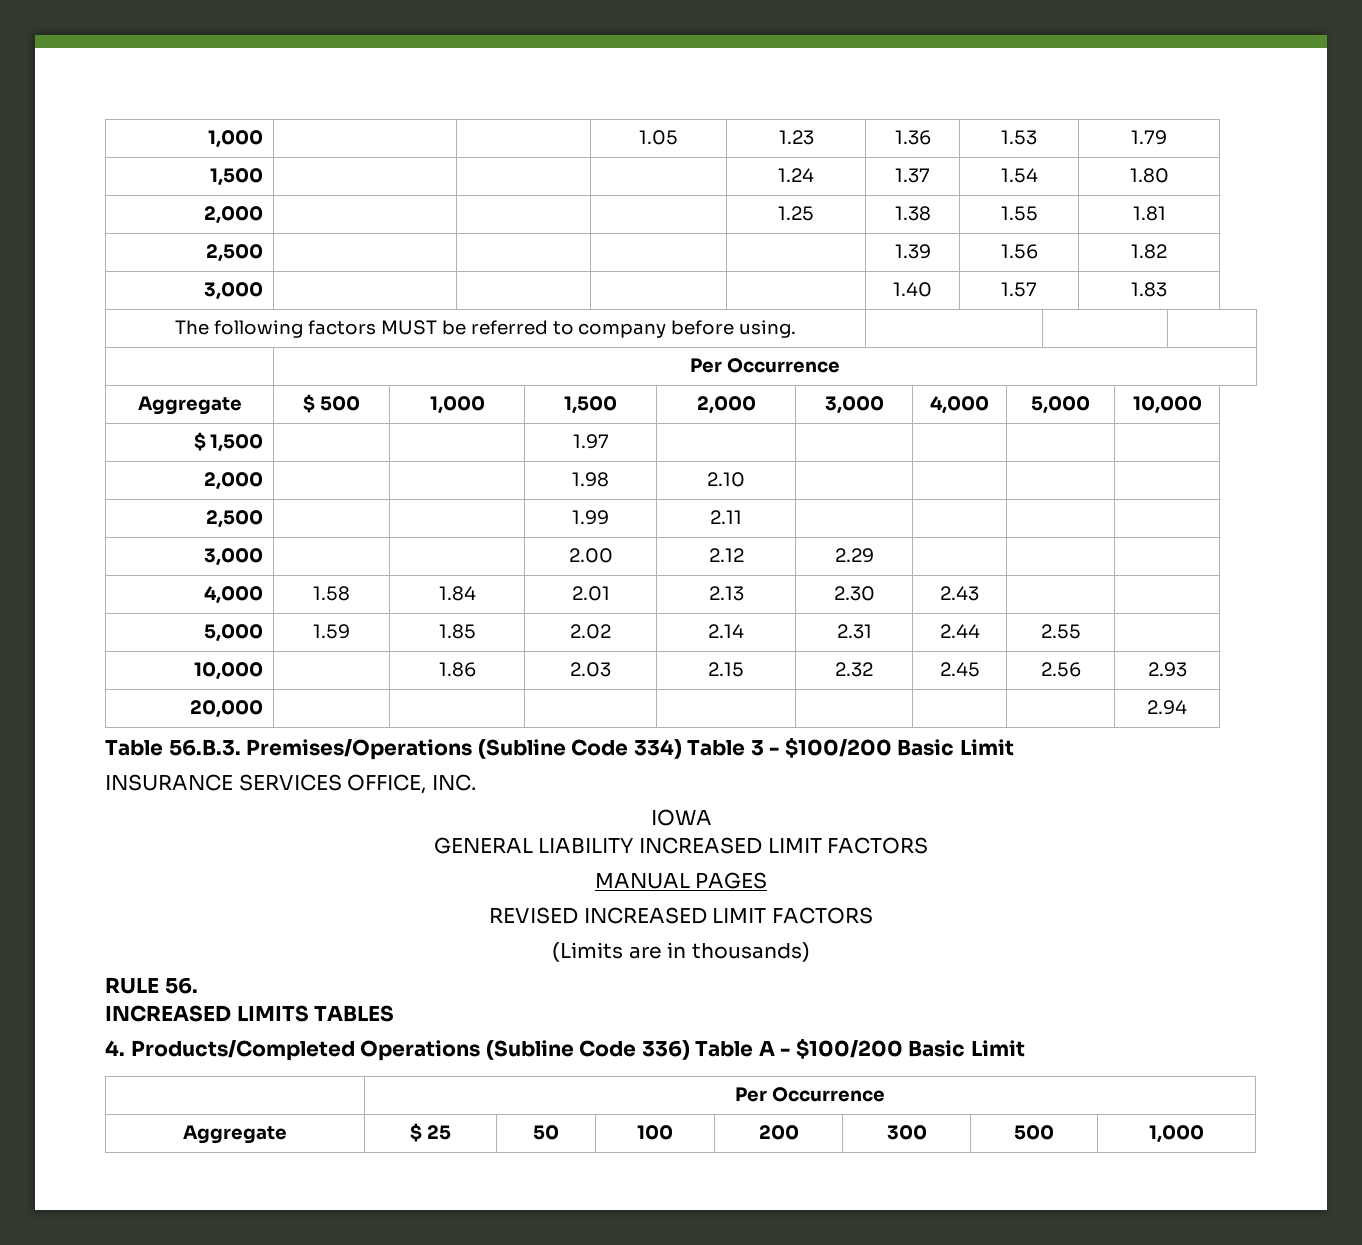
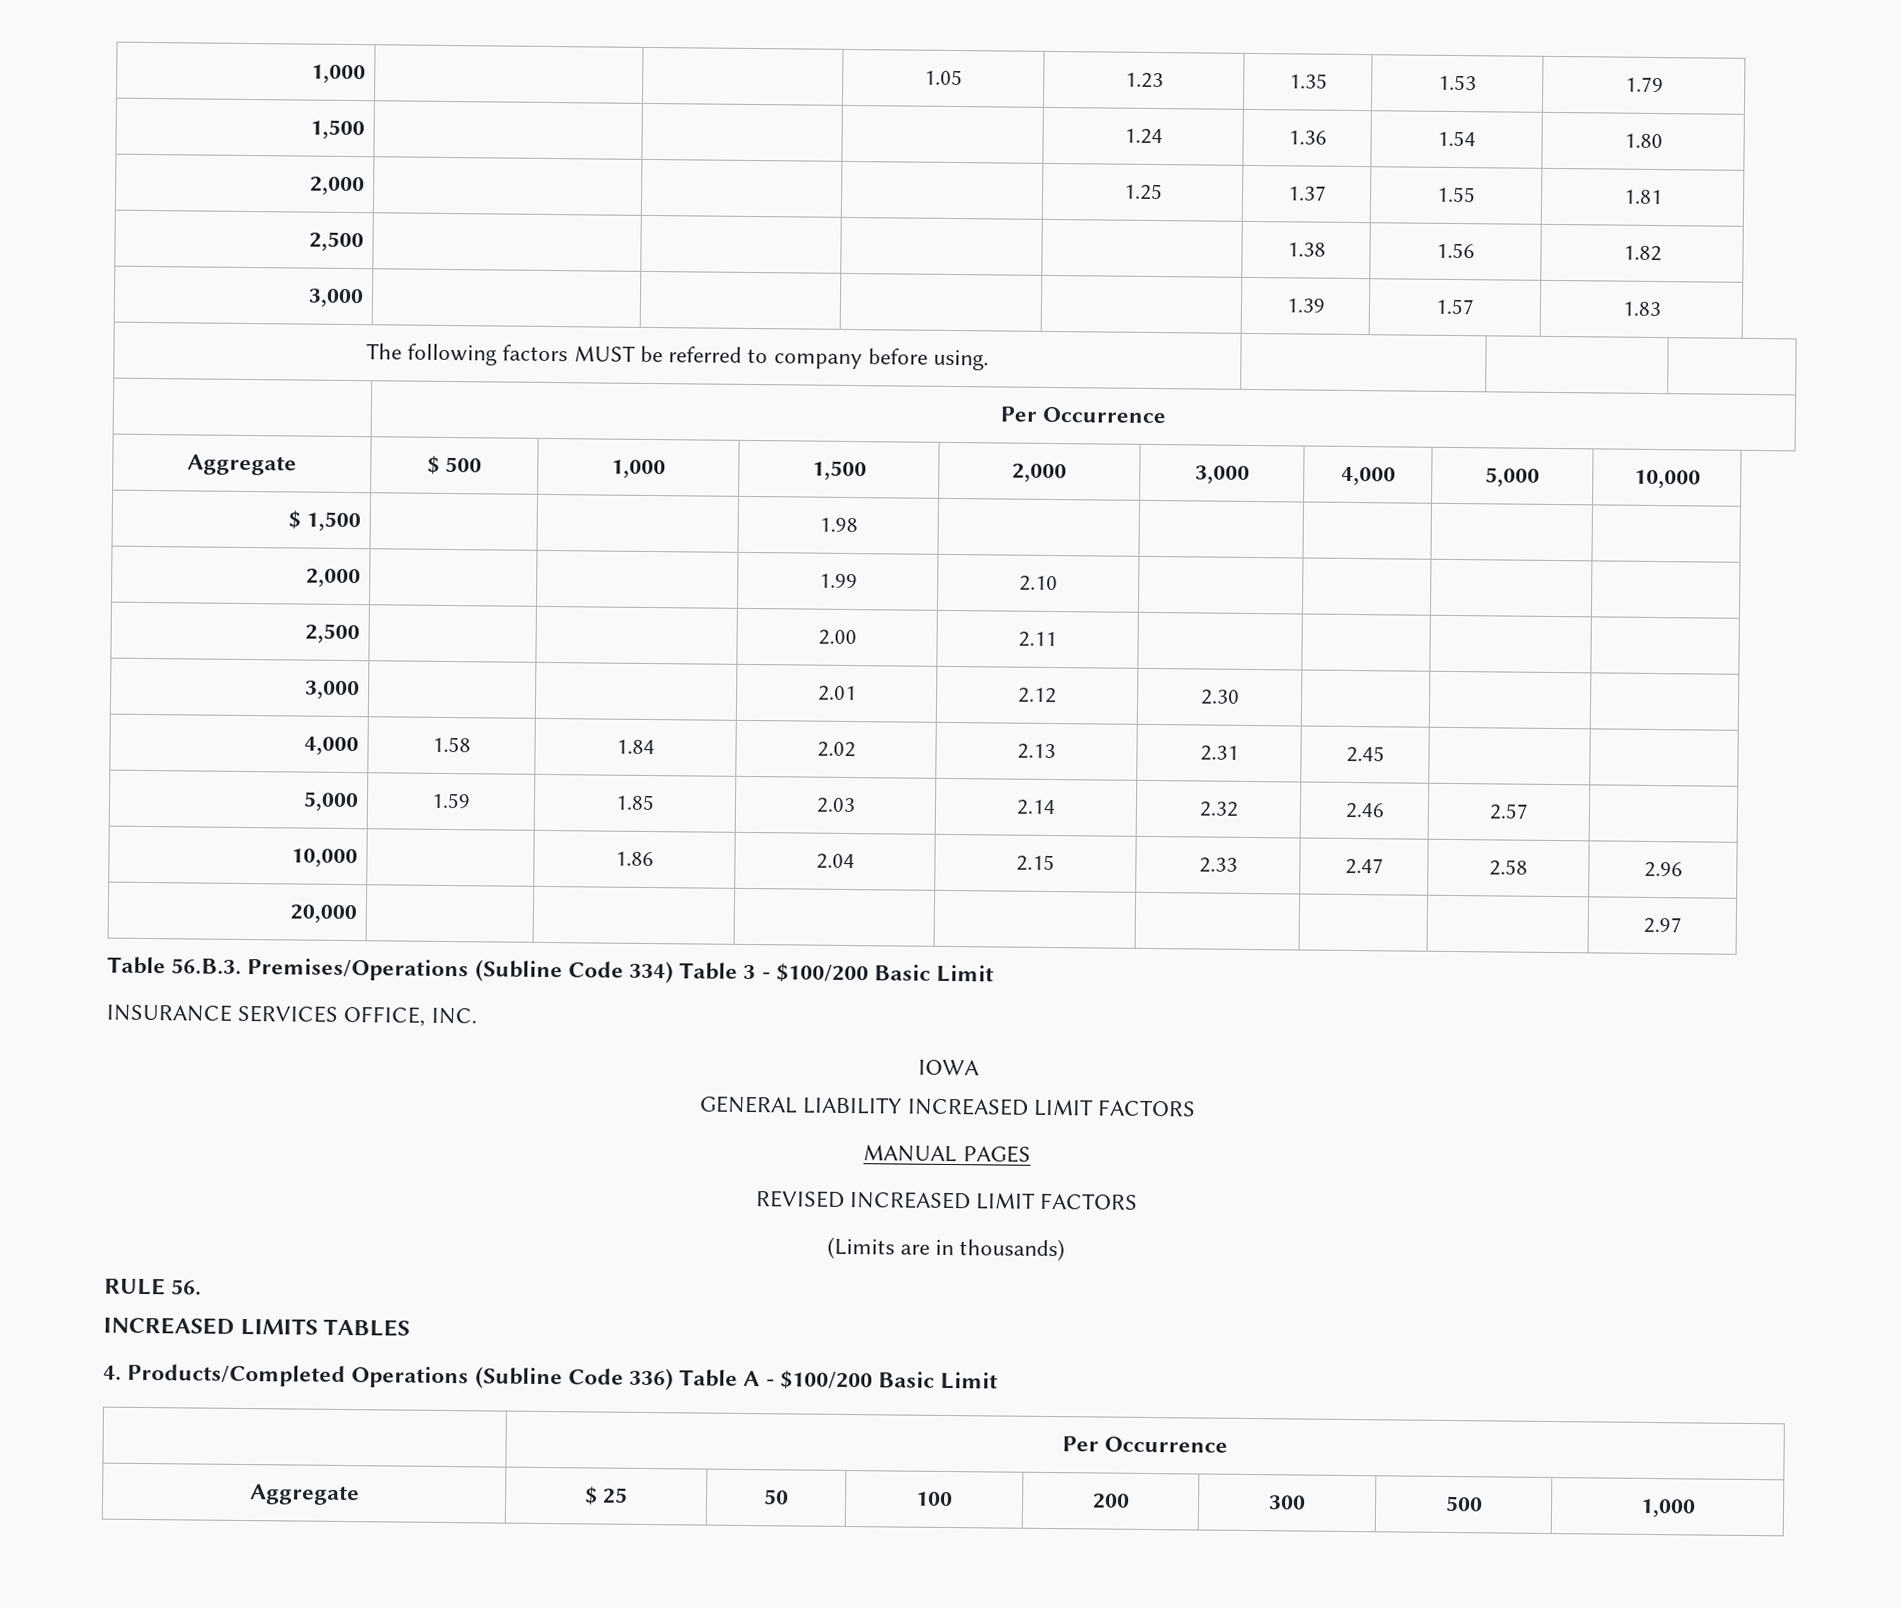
- 1,000 | | | 1.05 | 1.23 | 1.36 | 1.53 | 1.79
+ 1,000 | | | 1.05 | 1.23 | 1.35 | 1.53 | 1.79
- 1,500 | | | | 1.24 | 1.37 | 1.54 | 1.80
+ 1,500 | | | | 1.24 | 1.36 | 1.54 | 1.80
- 2,000 | | | | 1.25 | 1.38 | 1.55 | 1.81
+ 2,000 | | | | 1.25 | 1.37 | 1.55 | 1.81
- 2,500 | | | | | 1.39 | 1.56 | 1.82
+ 2,500 | | | | | 1.38 | 1.56 | 1.82
- 3,000 | | | | | 1.40 | 1.57 | 1.83
+ 3,000 | | | | | 1.39 | 1.57 | 1.83
- $ 1,500 | | | 1.97 | | | | |
- 2,000 | | | 1.98 | 2.10 | | | |
+ $ 1,500 | | | 1.98 | | | | |
+ 2,000 | | | 1.99 | 2.10 | | | |
- 2,500 | | | 1.99 | 2.11 | | | |
+ 2,500 | | | 2.00 | 2.11 | | | |
- 3,000 | | | 2.00 | 2.12 | 2.29 | | |
+ 3,000 | | | 2.01 | 2.12 | 2.30 | | |
- 4,000 | 1.58 | 1.84 | 2.01 | 2.13 | 2.30 | 2.43 | |
+ 4,000 | 1.58 | 1.84 | 2.02 | 2.13 | 2.31 | 2.45 | |
- 5,000 | 1.59 | 1.85 | 2.02 | 2.14 | 2.31 | 2.44 | 2.55 |
+ 5,000 | 1.59 | 1.85 | 2.03 | 2.14 | 2.32 | 2.46 | 2.57 |
- 10,000 | | 1.86 | 2.03 | 2.15 | 2.32 | 2.45 | 2.56 | 2.93
+ 10,000 | | 1.86 | 2.04 | 2.15 | 2.33 | 2.47 | 2.58 | 2.96
- 20,000 | | | | | | | | 2.94
+ 20,000 | | | | | | | | 2.97

